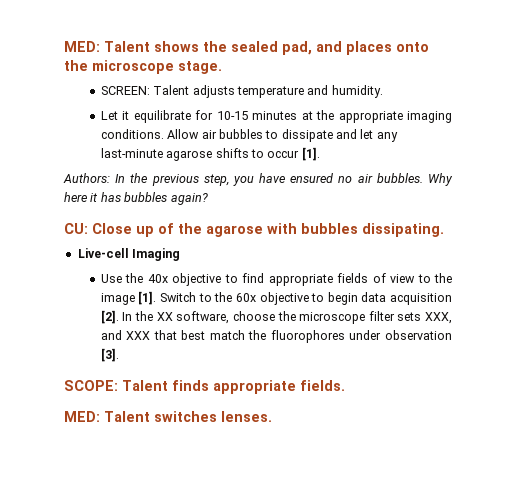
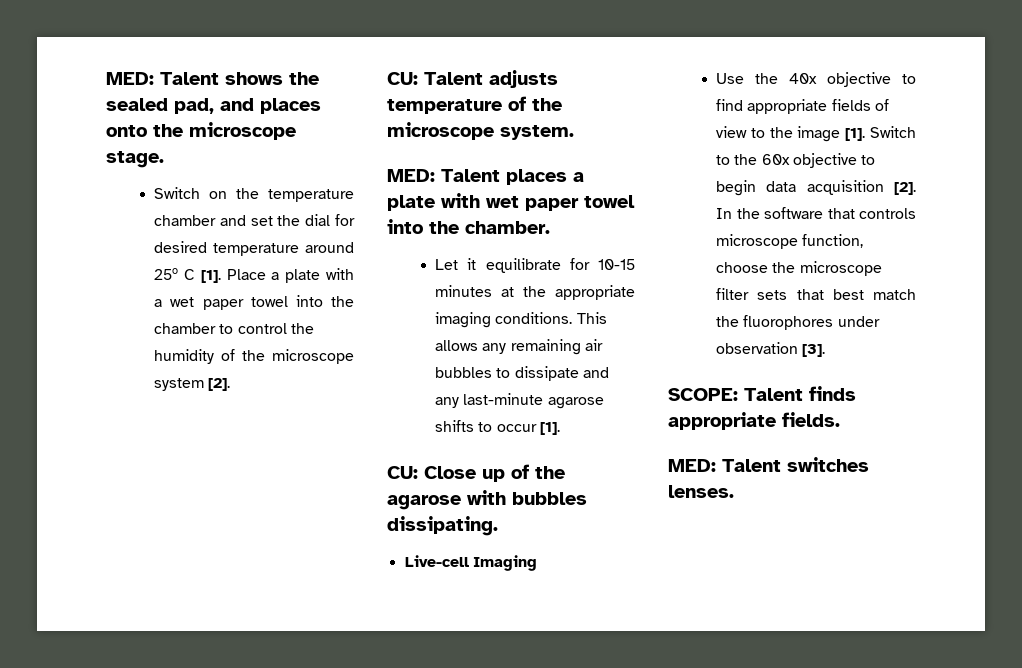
- SCREEN: Talent adjusts temperature and humidity.
+ Switch on the temperature chamber and set the dial for desired temperature around 25o C [1]. Place a plate with a wet paper towel into the chamber to control the humidity of the microscope system [2].
+ CU: Talent adjusts temperature of the microscope system.
+ MED: Talent places a plate with wet paper towel into the chamber.
- Allow air bubbles to dissipate and let any last-minute agarose shifts to occur [1].
+ This allows any remaining air bubbles to dissipate and any last-minute agarose shifts to occur [1].
- Authors: In the previous step, you have ensured no air bubbles. Why here it has bubbles again?
- In the XX software, choose the microscope filter sets XXX, and XXX that best match the fluorophores under observation [3].
+ In the software that controls microscope function, choose the microscope filter sets that best match the fluorophores under observation [3].

